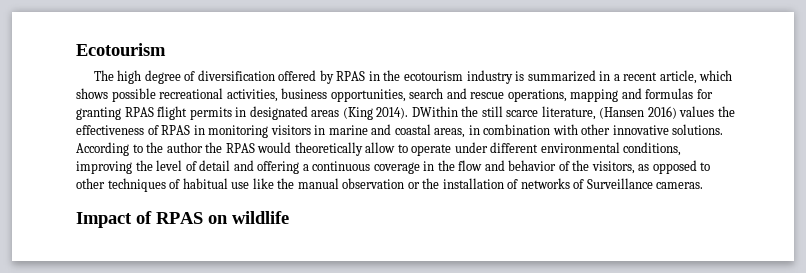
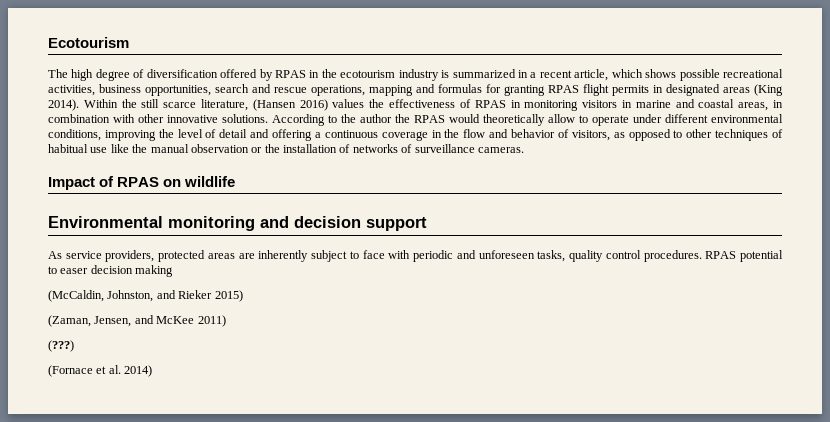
- DWithin the still scarce literature, (Hansen 2016) values the effectiveness of RPAS in monitoring visitors in marine and coastal areas, in combination with other innovative solutions.
+ Within the still scarce literature, (Hansen 2016) values the effectiveness of RPAS in monitoring visitors in marine and coastal areas, in combination with other innovative solutions.
- According to the author the RPAS would theoretically allow to operate under different environmental conditions, improving the level of detail and offering a continuous coverage in the flow and behavior of the visitors, as opposed to other techniques of habitual use like the manual observation or the installation of networks of Surveillance cameras.
+ According to the author the RPAS would theoretically allow to operate under different environmental conditions, improving the level of detail and offering a continuous coverage in the flow and behavior of visitors, as opposed to other techniques of habitual use like the manual observation or the installation of networks of surveillance cameras.
+ Environmental monitoring and decision support
+ As service providers, protected areas are inherently subject to face with periodic and unforeseen tasks, quality control procedures. RPAS potential to easer decision making
+ (McCaldin, Johnston, and Rieker 2015)
+ (Zaman, Jensen, and McKee 2011)
+ (???)
+ (Fornace et al. 2014)

